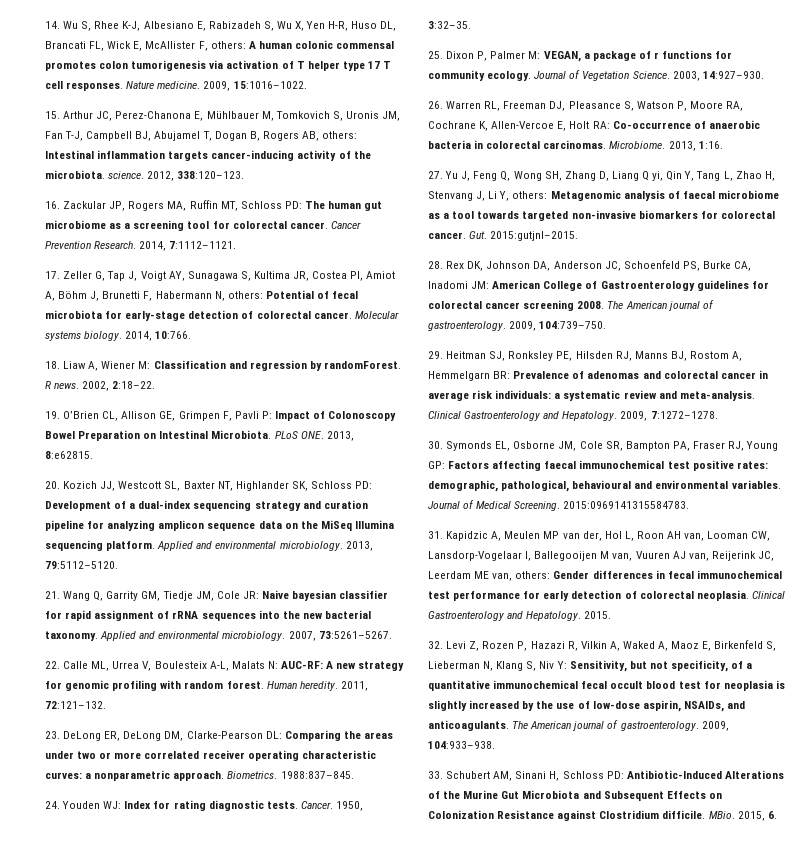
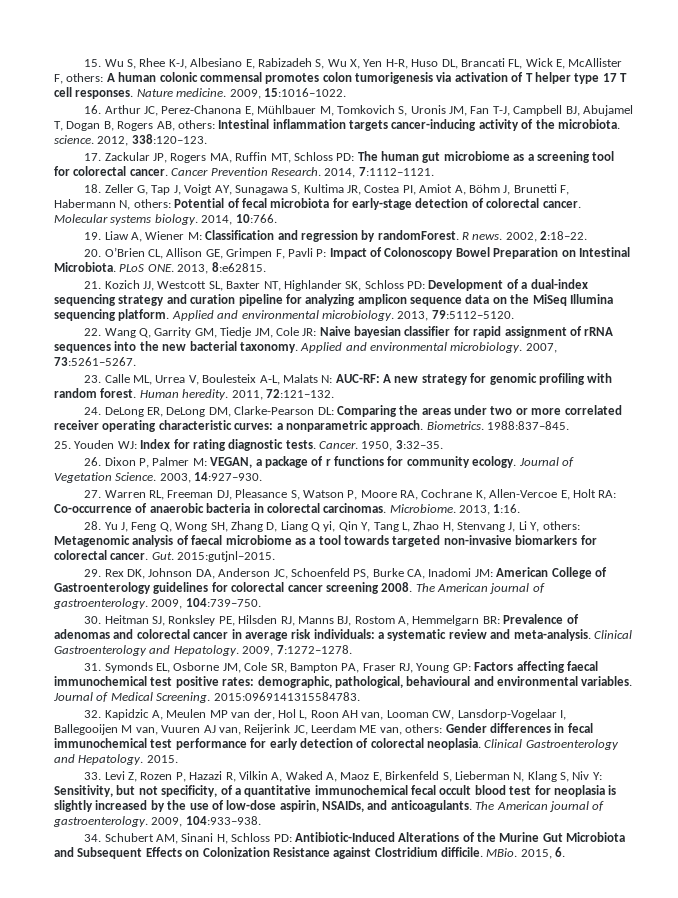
- 14. Wu S, Rhee K-J, Albesiano E, Rabizadeh S, Wu X, Yen H-R, Huso DL, Brancati FL, Wick E, McAllister F, others: A human colonic commensal promotes colon tumorigenesis via activation of T helper type 17 T cell responses.
+ 15. Wu S, Rhee K-J, Albesiano E, Rabizadeh S, Wu X, Yen H-R, Huso DL, Brancati FL, Wick E, McAllister F, others: A human colonic commensal promotes colon tumorigenesis via activation of T helper type 17 T cell responses.
- 15. Arthur JC, Perez-Chanona E, Mühlbauer M, Tomkovich S, Uronis JM, Fan T-J, Campbell BJ, Abujamel T, Dogan B, Rogers AB, others: Intestinal inflammation targets cancer-inducing activity of the microbiota. science.
+ 16. Arthur JC, Perez-Chanona E, Mühlbauer M, Tomkovich S, Uronis JM, Fan T-J, Campbell BJ, Abujamel T, Dogan B, Rogers AB, others: Intestinal inflammation targets cancer-inducing activity of the microbiota. science.
- 16. Zackular JP, Rogers MA, Ruffin MT, Schloss PD: The human gut microbiome as a screening tool for colorectal cancer.
+ 17. Zackular JP, Rogers MA, Ruffin MT, Schloss PD: The human gut microbiome as a screening tool for colorectal cancer.
- 17. Zeller G, Tap J, Voigt AY, Sunagawa S, Kultima JR, Costea PI, Amiot A, Böhm J, Brunetti F, Habermann N, others: Potential of fecal microbiota for early-stage detection of colorectal cancer.
+ 18. Zeller G, Tap J, Voigt AY, Sunagawa S, Kultima JR, Costea PI, Amiot A, Böhm J, Brunetti F, Habermann N, others: Potential of fecal microbiota for early-stage detection of colorectal cancer.
- 18. Liaw A, Wiener M: Classification and regression by randomForest.
+ 19. Liaw A, Wiener M: Classification and regression by randomForest.
- 19. O’Brien CL, Allison GE, Grimpen F, Pavli P: Impact of Colonoscopy Bowel Preparation on Intestinal Microbiota.
+ 20. O’Brien CL, Allison GE, Grimpen F, Pavli P: Impact of Colonoscopy Bowel Preparation on Intestinal Microbiota.
- 20. Kozich JJ, Westcott SL, Baxter NT, Highlander SK, Schloss PD: Development of a dual-index sequencing strategy and curation pipeline for analyzing amplicon sequence data on the MiSeq Illumina sequencing platform.
+ 21. Kozich JJ, Westcott SL, Baxter NT, Highlander SK, Schloss PD: Development of a dual-index sequencing strategy and curation pipeline for analyzing amplicon sequence data on the MiSeq Illumina sequencing platform.
- 21. Wang Q, Garrity GM, Tiedje JM, Cole JR: Naive bayesian classifier for rapid assignment of rRNA sequences into the new bacterial taxonomy.
+ 22. Wang Q, Garrity GM, Tiedje JM, Cole JR: Naive bayesian classifier for rapid assignment of rRNA sequences into the new bacterial taxonomy.
- 22. Calle ML, Urrea V, Boulesteix A-L, Malats N: AUC-RF: A new strategy for genomic profiling with random forest.
+ 23. Calle ML, Urrea V, Boulesteix A-L, Malats N: AUC-RF: A new strategy for genomic profiling with random forest.
- 23. DeLong ER, DeLong DM, Clarke-Pearson DL: Comparing the areas under two or more correlated receiver operating characteristic curves: a nonparametric approach.
+ 24. DeLong ER, DeLong DM, Clarke-Pearson DL: Comparing the areas under two or more correlated receiver operating characteristic curves: a nonparametric approach.
- 24. Youden WJ: Index for rating diagnostic tests.
+ 25. Youden WJ: Index for rating diagnostic tests.
- 25. Dixon P, Palmer M: VEGAN, a package of r functions for community ecology.
+ 26. Dixon P, Palmer M: VEGAN, a package of r functions for community ecology.
- 26. Warren RL, Freeman DJ, Pleasance S, Watson P, Moore RA, Cochrane K, Allen-Vercoe E, Holt RA: Co-occurrence of anaerobic bacteria in colorectal carcinomas.
+ 27. Warren RL, Freeman DJ, Pleasance S, Watson P, Moore RA, Cochrane K, Allen-Vercoe E, Holt RA: Co-occurrence of anaerobic bacteria in colorectal carcinomas.
- 27. Yu J, Feng Q, Wong SH, Zhang D, Liang Q yi, Qin Y, Tang L, Zhao H, Stenvang J, Li Y, others: Metagenomic analysis of faecal microbiome as a tool towards targeted non-invasive biomarkers for colorectal cancer.
+ 28. Yu J, Feng Q, Wong SH, Zhang D, Liang Q yi, Qin Y, Tang L, Zhao H, Stenvang J, Li Y, others: Metagenomic analysis of faecal microbiome as a tool towards targeted non-invasive biomarkers for colorectal cancer.
- 28. Rex DK, Johnson DA, Anderson JC, Schoenfeld PS, Burke CA, Inadomi JM: American College of Gastroenterology guidelines for colorectal cancer screening 2008.
+ 29. Rex DK, Johnson DA, Anderson JC, Schoenfeld PS, Burke CA, Inadomi JM: American College of Gastroenterology guidelines for colorectal cancer screening 2008.
- 29. Heitman SJ, Ronksley PE, Hilsden RJ, Manns BJ, Rostom A, Hemmelgarn BR: Prevalence of adenomas and colorectal cancer in average risk individuals: a systematic review and meta-analysis.
+ 30. Heitman SJ, Ronksley PE, Hilsden RJ, Manns BJ, Rostom A, Hemmelgarn BR: Prevalence of adenomas and colorectal cancer in average risk individuals: a systematic review and meta-analysis.
- 30. Symonds EL, Osborne JM, Cole SR, Bampton PA, Fraser RJ, Young GP: Factors affecting faecal immunochemical test positive rates: demographic, pathological, behavioural and environmental variables.
+ 31. Symonds EL, Osborne JM, Cole SR, Bampton PA, Fraser RJ, Young GP: Factors affecting faecal immunochemical test positive rates: demographic, pathological, behavioural and environmental variables.
- 31. Kapidzic A, Meulen MP van der, Hol L, Roon AH van, Looman CW, Lansdorp-Vogelaar I, Ballegooijen M van, Vuuren AJ van, Reijerink JC, Leerdam ME van, others: Gender differences in fecal immunochemical test performance for early detection of colorectal neoplasia.
+ 32. Kapidzic A, Meulen MP van der, Hol L, Roon AH van, Looman CW, Lansdorp-Vogelaar I, Ballegooijen M van, Vuuren AJ van, Reijerink JC, Leerdam ME van, others: Gender differences in fecal immunochemical test performance for early detection of colorectal neoplasia.
- 32. Levi Z, Rozen P, Hazazi R, Vilkin A, Waked A, Maoz E, Birkenfeld S, Lieberman N, Klang S, Niv Y: Sensitivity, but not specificity, of a quantitative immunochemical fecal occult blood test for neoplasia is slightly increased by the use of low-dose aspirin, NSAIDs, and anticoagulants.
+ 33. Levi Z, Rozen P, Hazazi R, Vilkin A, Waked A, Maoz E, Birkenfeld S, Lieberman N, Klang S, Niv Y: Sensitivity, but not specificity, of a quantitative immunochemical fecal occult blood test for neoplasia is slightly increased by the use of low-dose aspirin, NSAIDs, and anticoagulants.
- 33. Schubert AM, Sinani H, Schloss PD: Antibiotic-Induced Alterations of the Murine Gut Microbiota and Subsequent Effects on Colonization Resistance against Clostridium difficile.
+ 34. Schubert AM, Sinani H, Schloss PD: Antibiotic-Induced Alterations of the Murine Gut Microbiota and Subsequent Effects on Colonization Resistance against Clostridium difficile.

